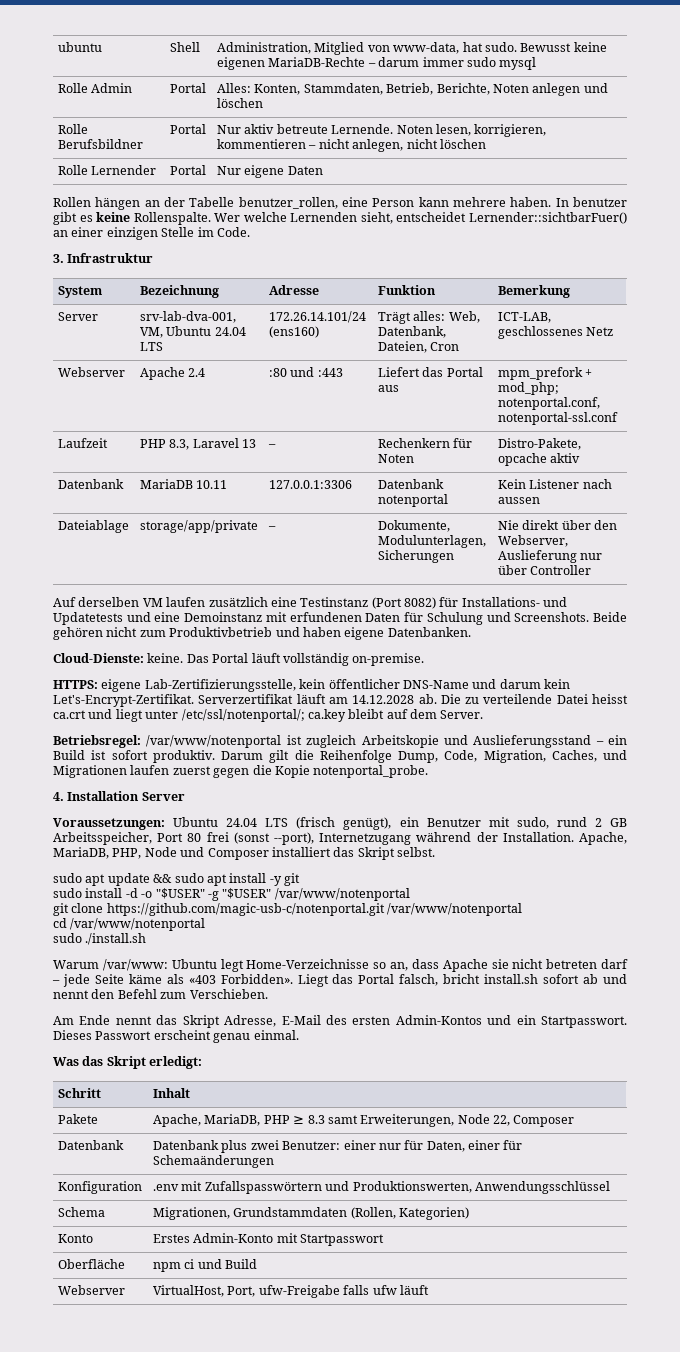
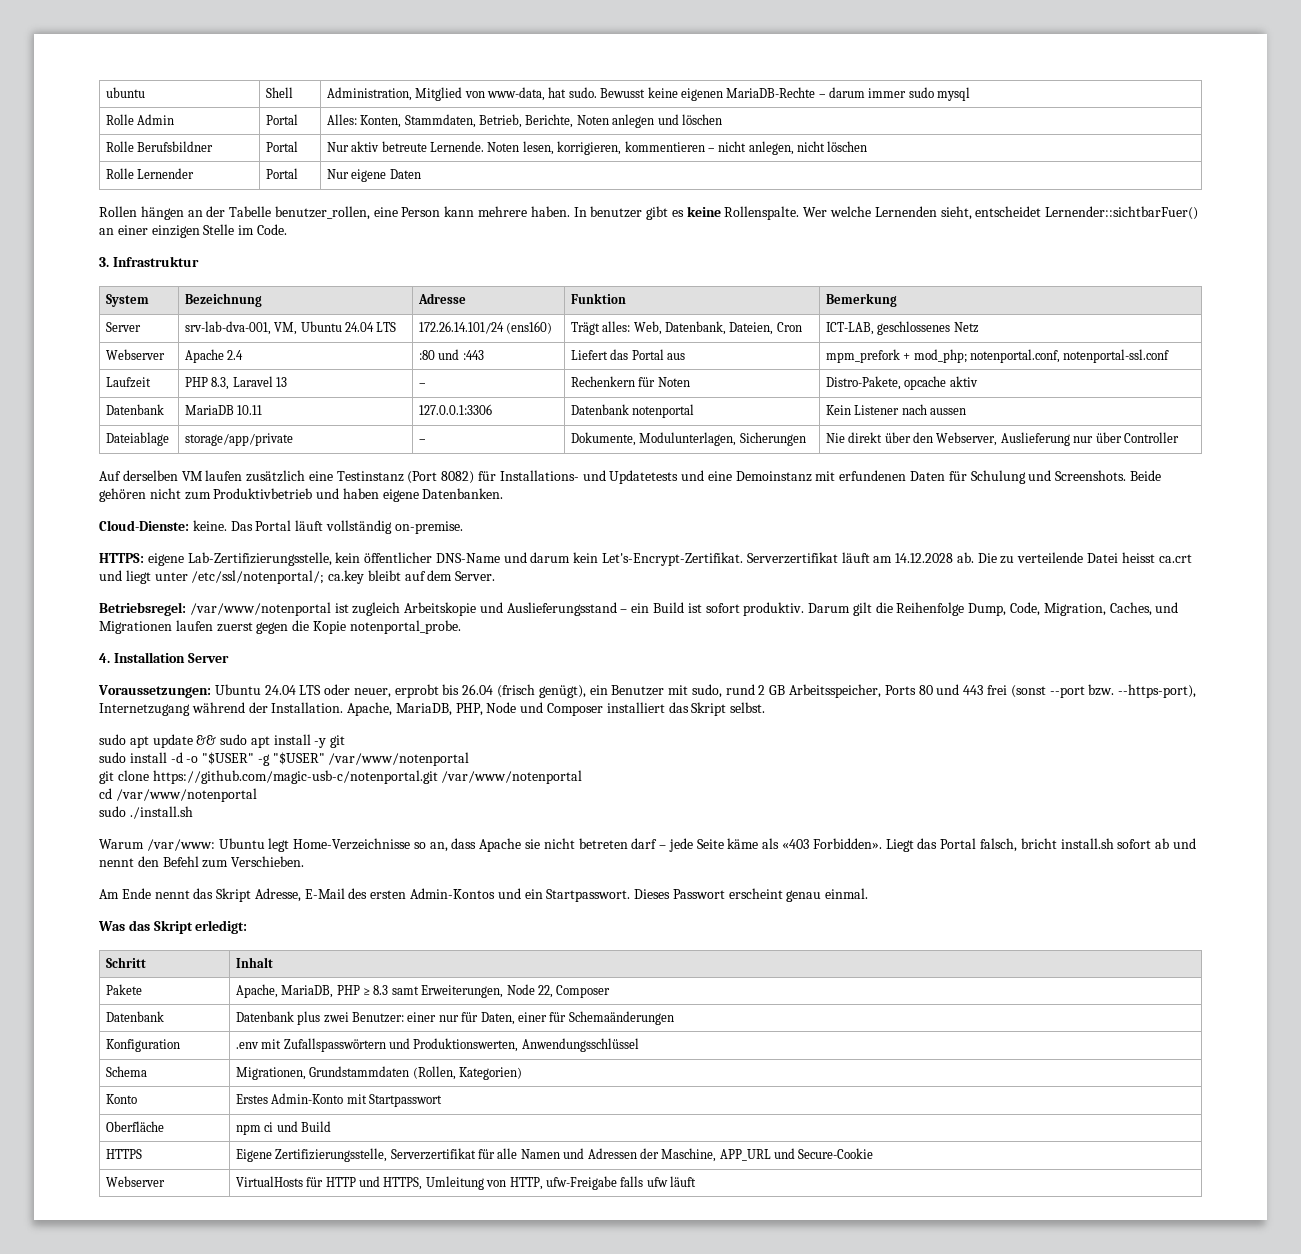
- Voraussetzungen: Ubuntu 24.04 LTS (frisch genügt), ein Benutzer mit sudo, rund 2 GB Arbeitsspeicher, Port 80 frei (sonst --port), Internetzugang während der Installation.
+ Voraussetzungen: Ubuntu 24.04 LTS oder neuer, erprobt bis 26.04 (frisch genügt), ein Benutzer mit sudo, rund 2 GB Arbeitsspeicher, Ports 80 und 443 frei (sonst --port bzw. --https-port), Internetzugang während der Installation.
- Webserver | VirtualHost, Port, ufw-Freigabe falls ufw läuft
+ HTTPS | Eigene Zertifizierungsstelle, Serverzertifikat für alle Namen und Adressen der Maschine, APP_URL und Secure-Cookie
+ Webserver | VirtualHosts für HTTP und HTTPS, Umleitung von HTTP, ufw-Freigabe falls ufw läuft

